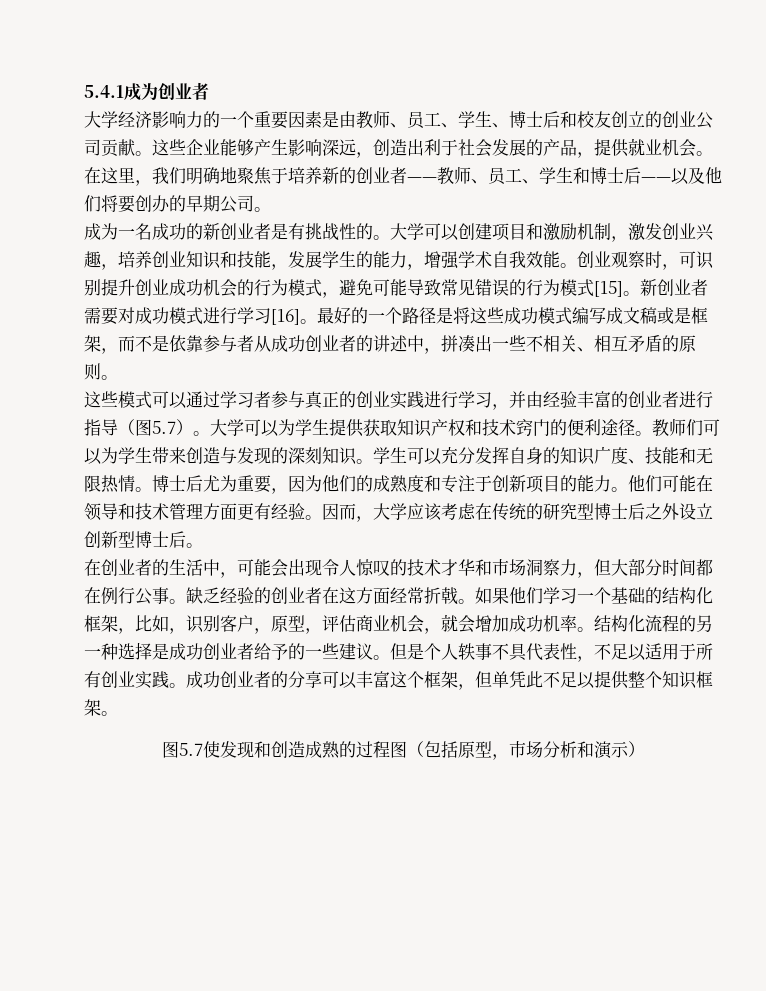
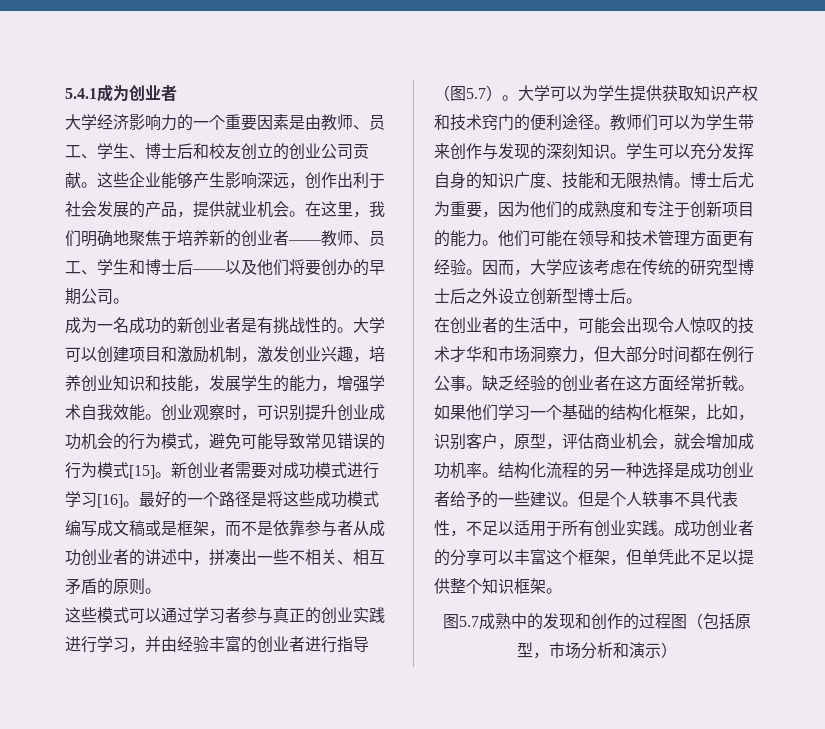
- 这些企业能够产生影响深远，创造出利于社会发展的产品，提供就业机会。
+ 这些企业能够产生影响深远，创作出利于社会发展的产品，提供就业机会。
- 教师们可以为学生带来创造与发现的深刻知识。
+ 教师们可以为学生带来创作与发现的深刻知识。
- 图5.7使发现和创造成熟的过程图（包括原型，市场分析和演示）
+ 图5.7成熟中的发现和创作的过程图（包括原型，市场分析和演示）

